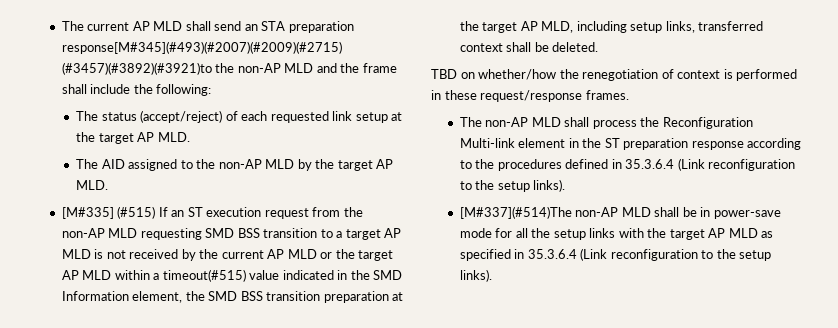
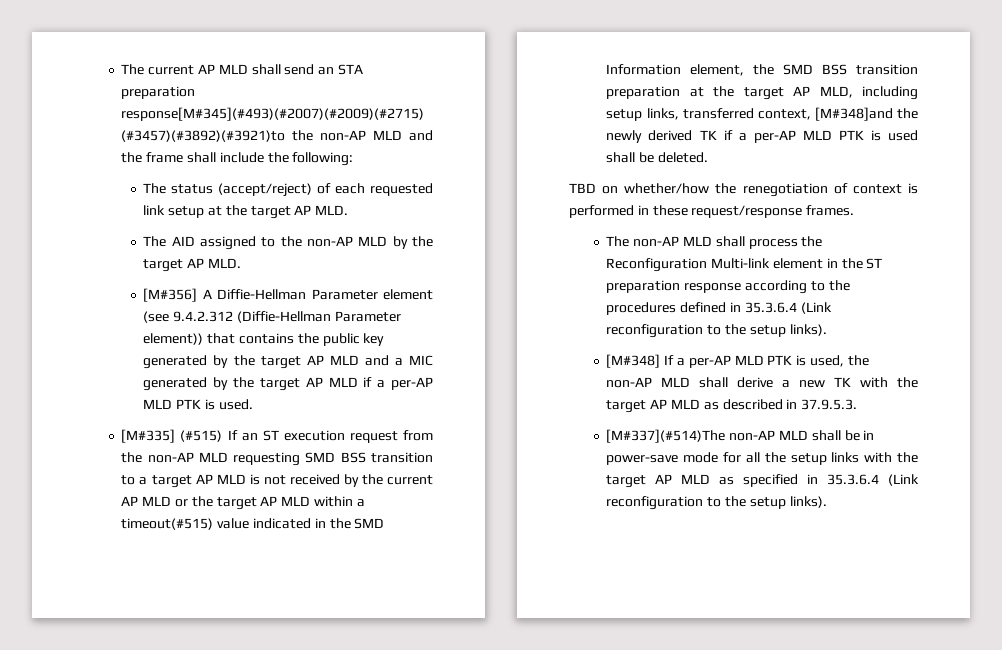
+ [M#356] A Diffie-Hellman Parameter element (see 9.4.2.312 (Diffie-Hellman Parameter element)) that contains the public key generated by the target AP MLD and a MIC generated by the target AP MLD if a per-AP MLD PTK is used.
- [M#335] (#515) If an ST execution request from the non-AP MLD requesting SMD BSS transition to a target AP MLD is not received by the current AP MLD or the target AP MLD within a timeout(#515) value indicated in the SMD Information element, the SMD BSS transition preparation at the target AP MLD, including setup links, transferred context shall be deleted.
+ [M#335] (#515) If an ST execution request from the non-AP MLD requesting SMD BSS transition to a target AP MLD is not received by the current AP MLD or the target AP MLD within a timeout(#515) value indicated in the SMD Information element, the SMD BSS transition preparation at the target AP MLD, including setup links, transferred context, [M#348]and the newly derived TK if a per-AP MLD PTK is used shall be deleted.
+ [M#348] If a per-AP MLD PTK is used, the non-AP MLD shall derive a new TK with the target AP MLD as described in 37.9.5.3.

